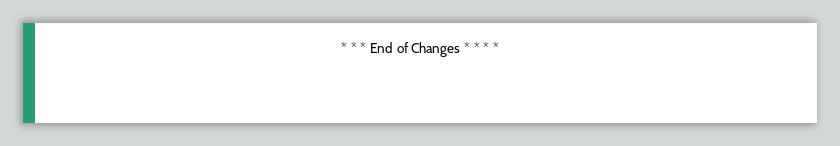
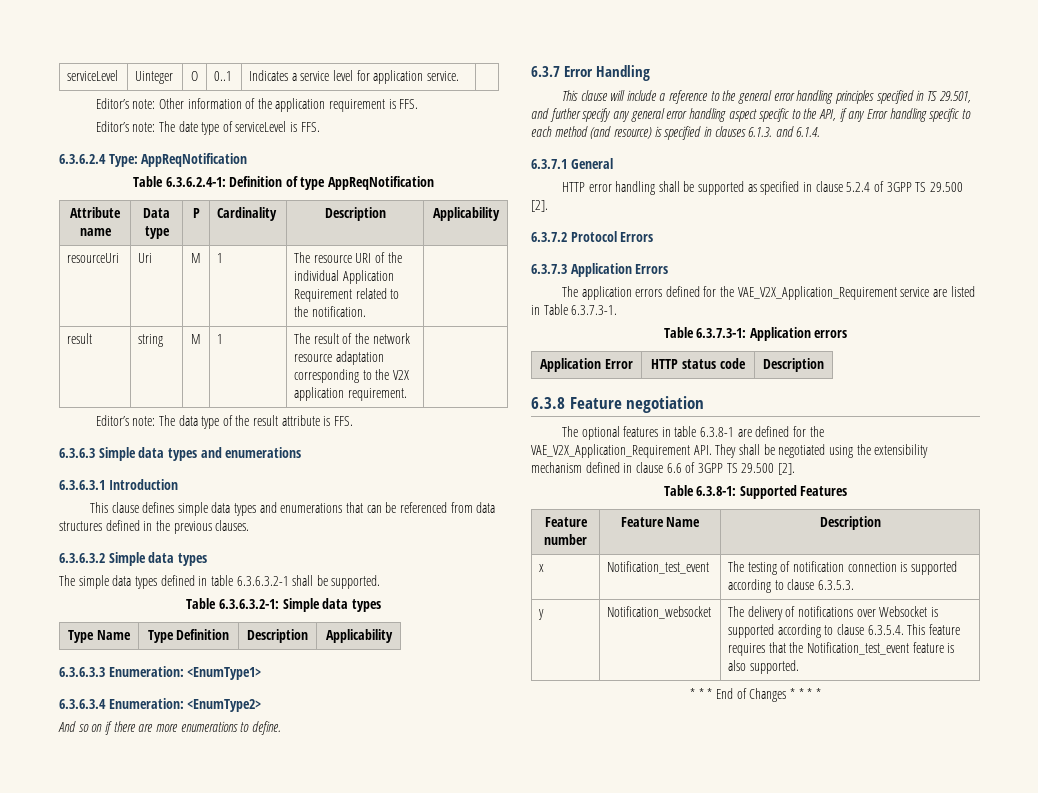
+ serviceLevel | Uinteger | O | 0..1 | Indicates a service level for application service. |
+ Editor’s note: Other information of the application requirement is FFS.
+ Editor’s note: The date type of serviceLevel is FFS.
+ 6.3.6.2.4 Type: AppReqNotification
+ Table 6.3.6.2.4-1: Definition of type AppReqNotification
+ Attribute name | Data type | P | Cardinality | Description | Applicability
+ resourceUri | Uri | M | 1 | The resource URI of the individual Application Requirement related to the notification. |
+ result | string | M | 1 | The result of the network resource adaptation corresponding to the V2X application requirement. |
+ Editor’s note: The data type of the result attribute is FFS.
+ 6.3.6.3 Simple data types and enumerations
+ 6.3.6.3.1 Introduction
+ This clause defines simple data types and enumerations that can be referenced from data structures defined in the previous clauses.
+ 6.3.6.3.2 Simple data types
+ The simple data types defined in table 6.3.6.3.2-1 shall be supported.
+ Table 6.3.6.3.2-1: Simple data types
+ Type Name | Type Definition | Description | Applicability
+ 6.3.6.3.3 Enumeration: <EnumType1>
+ 6.3.6.3.4 Enumeration: <EnumType2>
+ And so on if there are more enumerations to define.
+ 6.3.7 Error Handling
+ This clause will include a reference to the general error handling principles specified in TS 29.501, and further specify any general error handling aspect specific to the API, if any Error handling specific to each method (and resource) is specified in clauses 6.1.3. and 6.1.4.
+ 6.3.7.1 General
+ HTTP error handling shall be supported as specified in clause 5.2.4 of 3GPP TS 29.500 [2].
+ 6.3.7.2 Protocol Errors
+ 6.3.7.3 Application Errors
+ The application errors defined for the VAE_V2X_Application_Requirement service are listed in Table 6.3.7.3-1.
+ Table 6.3.7.3-1: Application errors
+ Application Error | HTTP status code | Description
+ 6.3.8 Feature negotiation
+ The optional features in table 6.3.8-1 are defined for the VAE_V2X_Application_Requirement API. They shall be negotiated using the extensibility mechanism defined in clause 6.6 of 3GPP TS 29.500 [2].
+ Table 6.3.8-1: Supported Features
+ Feature number | Feature Name | Description
+ x | Notification_test_event | The testing of notification connection is supported according to clause 6.3.5.3.
+ y | Notification_websocket | The delivery of notifications over Websocket is supported according to clause 6.3.5.4. This feature requires that the Notification_test_event feature is also supported.

